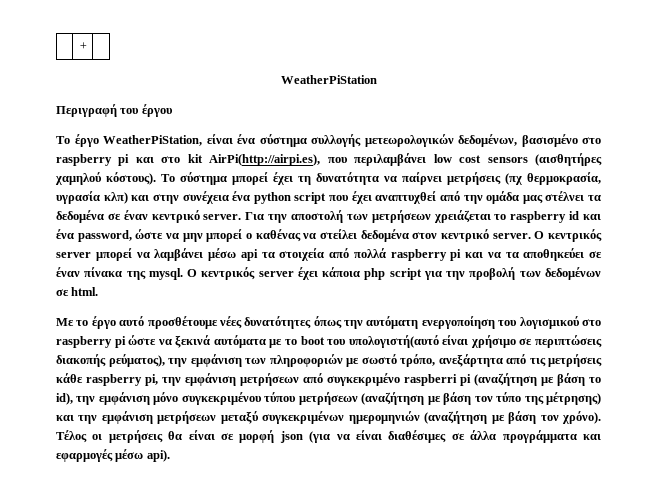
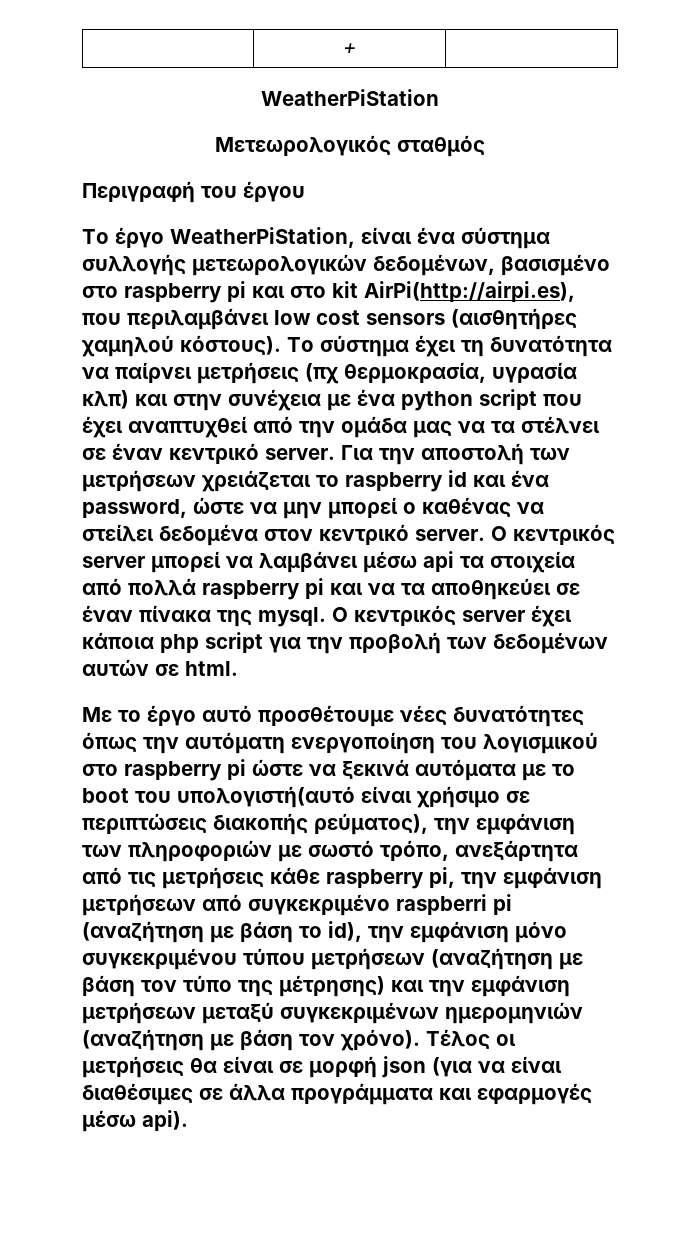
+ Μετεωρολογικός σταθμός
- Το σύστημα μπορεί έχει τη δυνατότητα να παίρνει μετρήσεις (πχ θερμοκρασία, υγρασία κλπ) και στην συνέχεια ένα python script που έχει αναπτυχθεί από την ομάδα μας στέλνει τα δεδομένα σε έναν κεντρικό server.
+ Το σύστημα έχει τη δυνατότητα να παίρνει μετρήσεις (πχ θερμοκρασία, υγρασία κλπ) και στην συνέχεια με ένα python script που έχει αναπτυχθεί από την ομάδα μας να τα στέλνει σε έναν κεντρικό server.
- Ο κεντρικός server έχει κάποια php script για την προβολή των δεδομένων σε html.
+ Ο κεντρικός server έχει κάποια php script για την προβολή των δεδομένων αυτών σε html.

